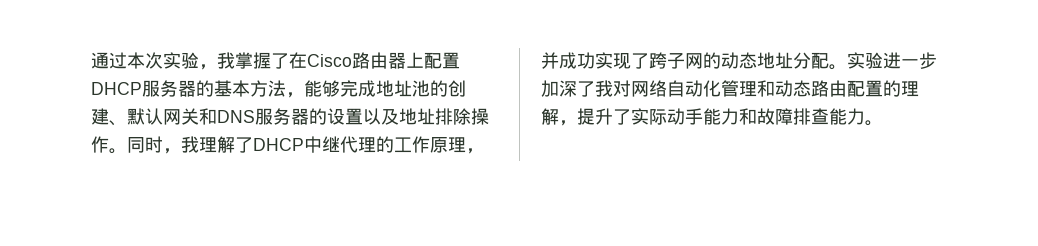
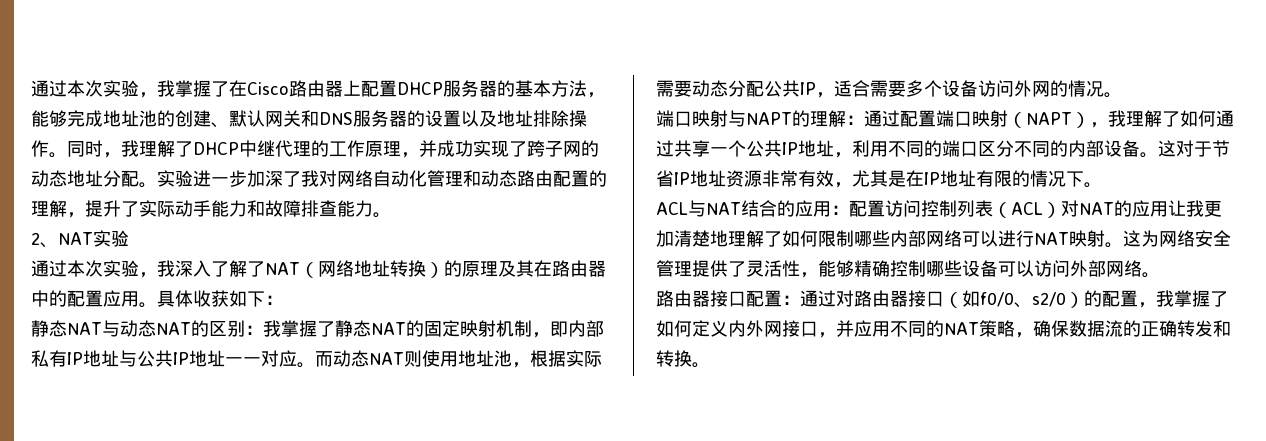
+ 2、NAT实验
+ 通过本次实验，我深入了解了NAT（网络地址转换）的原理及其在路由器中的配置应用。具体收获如下：
+ 静态NAT与动态NAT的区别：我掌握了静态NAT的固定映射机制，即内部私有IP地址与公共IP地址一一对应。而动态NAT则使用地址池，根据实际需要动态分配公共IP，适合需要多个设备访问外网的情况。
+ 端口映射与NAPT的理解：通过配置端口映射（NAPT），我理解了如何通过共享一个公共IP地址，利用不同的端口区分不同的内部设备。这对于节省IP地址资源非常有效，尤其是在IP地址有限的情况下。
+ ACL与NAT结合的应用：配置访问控制列表（ACL）对NAT的应用让我更加清楚地理解了如何限制哪些内部网络可以进行NAT映射。这为网络安全管理提供了灵活性，能够精确控制哪些设备可以访问外部网络。
+ 路由器接口配置：通过对路由器接口（如f0/0、s2/0）的配置，我掌握了如何定义内外网接口，并应用不同的NAT策略，确保数据流的正确转发和转换。

